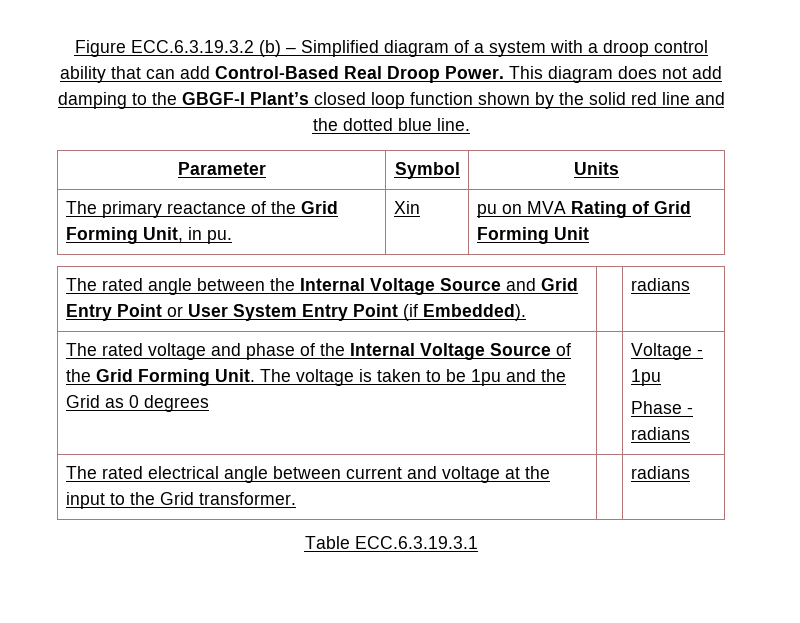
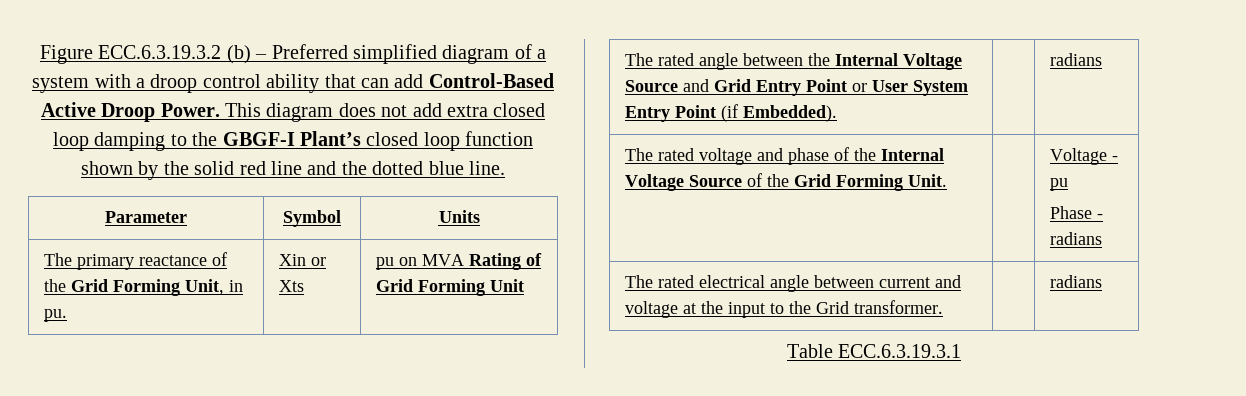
- Figure ECC.6.3.19.3.2 (b) – Simplified diagram of a system with a droop control ability that can add Control-Based Real Droop Power.
+ Figure ECC.6.3.19.3.2 (b) – Preferred simplified diagram of a system with a droop control ability that can add Control-Based Active Droop Power.
- This diagram does not add damping to the GBGF-I Plant’s closed loop function shown by the solid red line and the dotted blue line.
+ This diagram does not add extra closed loop damping to the GBGF-I Plant’s closed loop function shown by the solid red line and the dotted blue line.
- The primary reactance of the Grid Forming Unit, in pu. | Xin | pu on MVA Rating of Grid Forming Unit
+ The primary reactance of the Grid Forming Unit, in pu. | Xin or Xts | pu on MVA Rating of Grid Forming Unit
- The rated voltage and phase of the Internal Voltage Source of the Grid Forming Unit. The voltage is taken to be 1pu and the Grid as 0 degrees | | Voltage - 1pu
+ The rated voltage and phase of the Internal Voltage Source of the Grid Forming Unit. | | Voltage - pu

